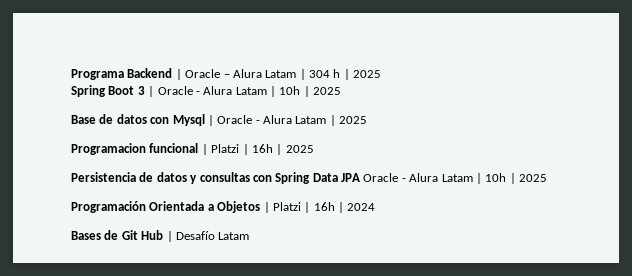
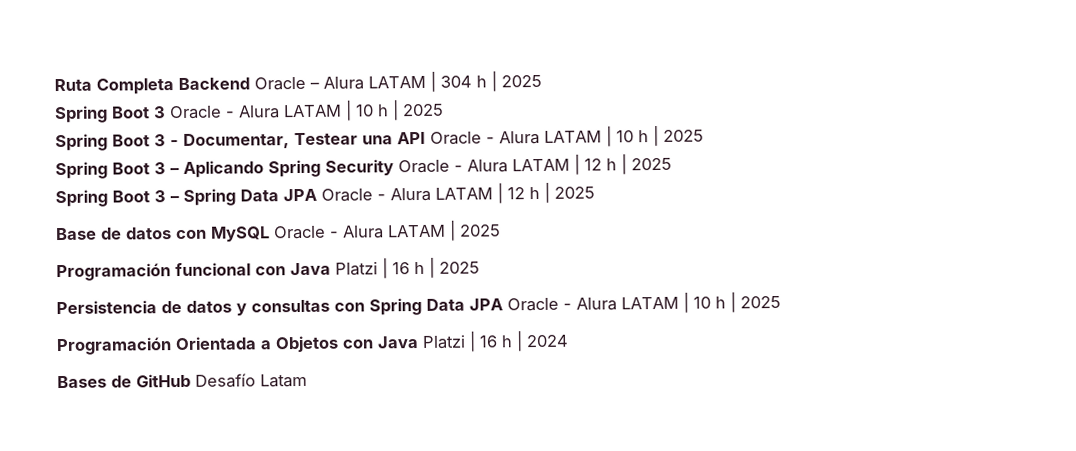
- Programa Backend | Oracle – Alura Latam | 304 h | 2025
+ Ruta Completa Backend Oracle – Alura LATAM | 304 h | 2025
- Spring Boot 3 | Oracle - Alura Latam | 10h | 2025
+ Spring Boot 3 Oracle - Alura LATAM | 10 h | 2025
+ Spring Boot 3 - Documentar, Testear una API Oracle - Alura LATAM | 10 h | 2025
+ Spring Boot 3 – Aplicando Spring Security Oracle - Alura LATAM | 12 h | 2025
+ Spring Boot 3 – Spring Data JPA Oracle - Alura LATAM | 12 h | 2025
- Base de datos con Mysql | Oracle - Alura Latam | 2025
- Programacion funcional | Platzi | 16h | 2025
+ Base de datos con MySQL Oracle - Alura LATAM | 2025
+ Programación funcional con Java Platzi | 16 h | 2025
- Persistencia de datos y consultas con Spring Data JPA Oracle - Alura Latam | 10h | 2025
+ Persistencia de datos y consultas con Spring Data JPA Oracle - Alura LATAM | 10 h | 2025
- Programación Orientada a Objetos | Platzi | 16h | 2024
+ Programación Orientada a Objetos con Java Platzi | 16 h | 2024
- Bases de Git Hub | Desafío Latam
+ Bases de GitHub Desafío Latam

